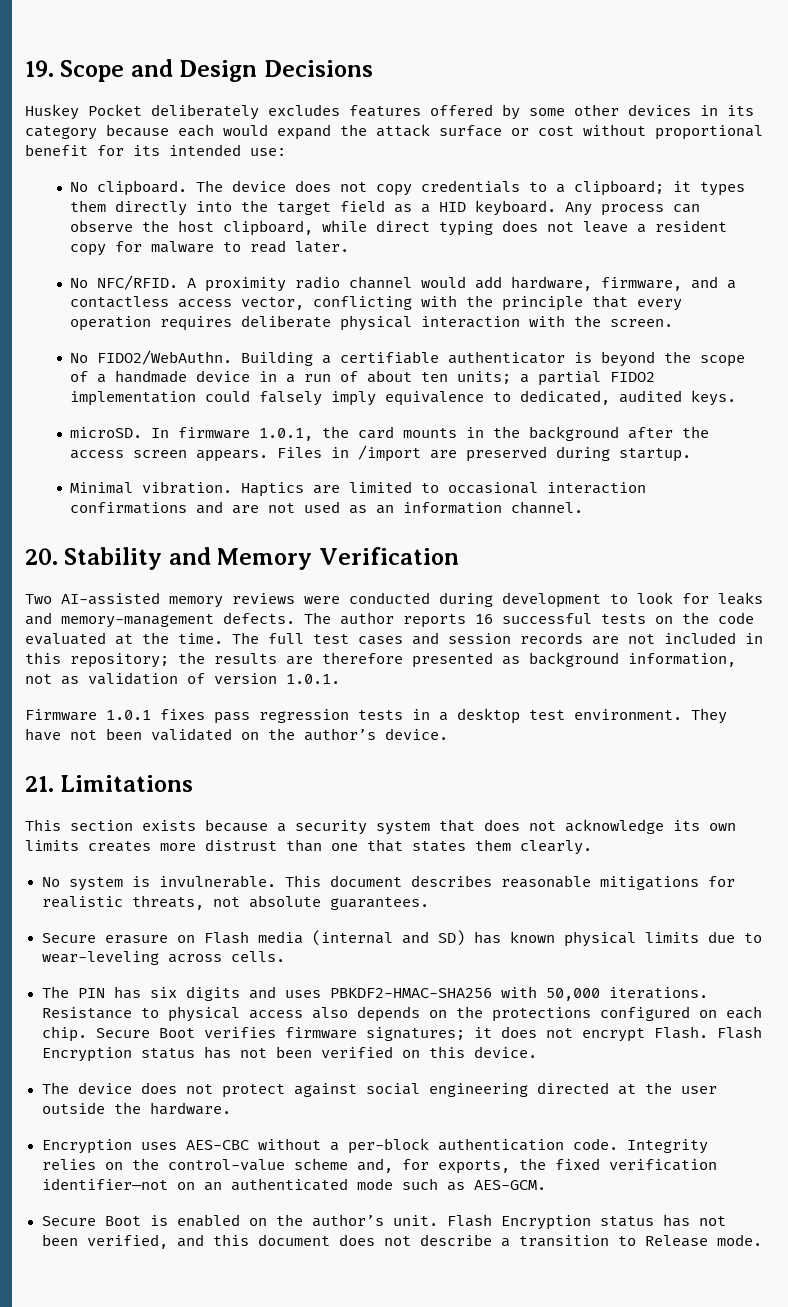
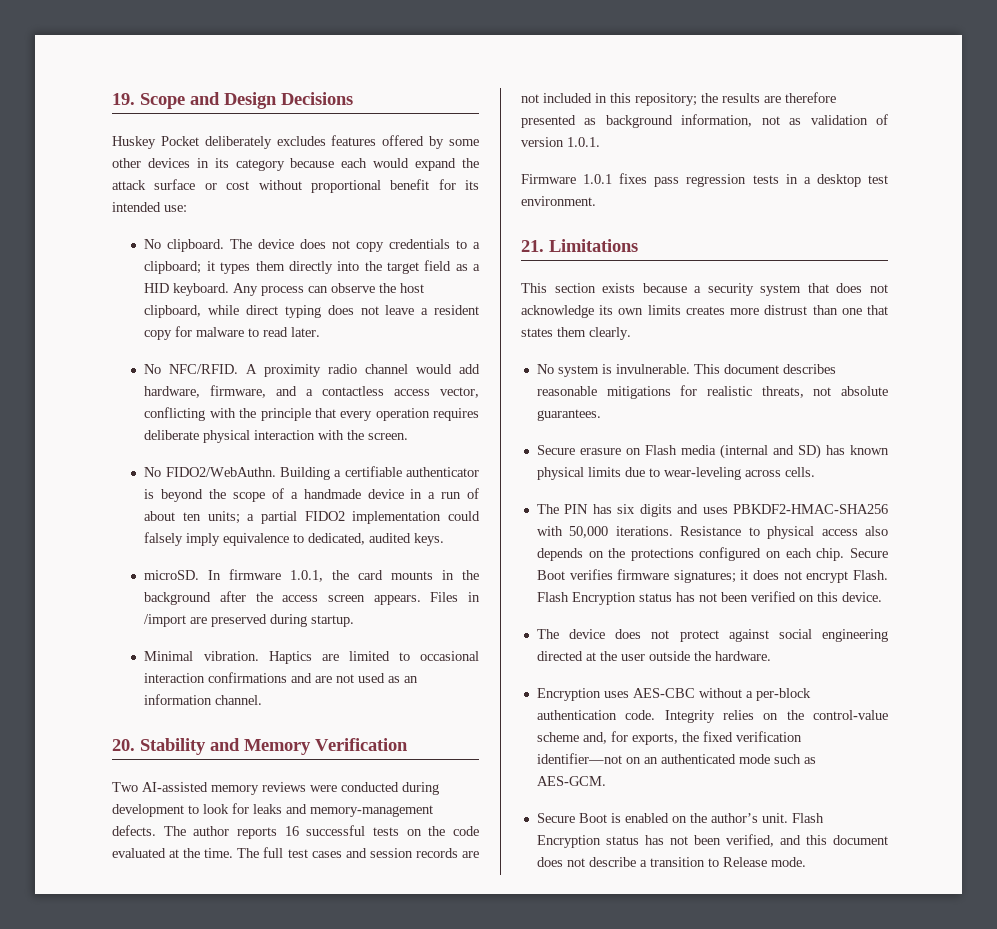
- They have not been validated on the author’s device.

